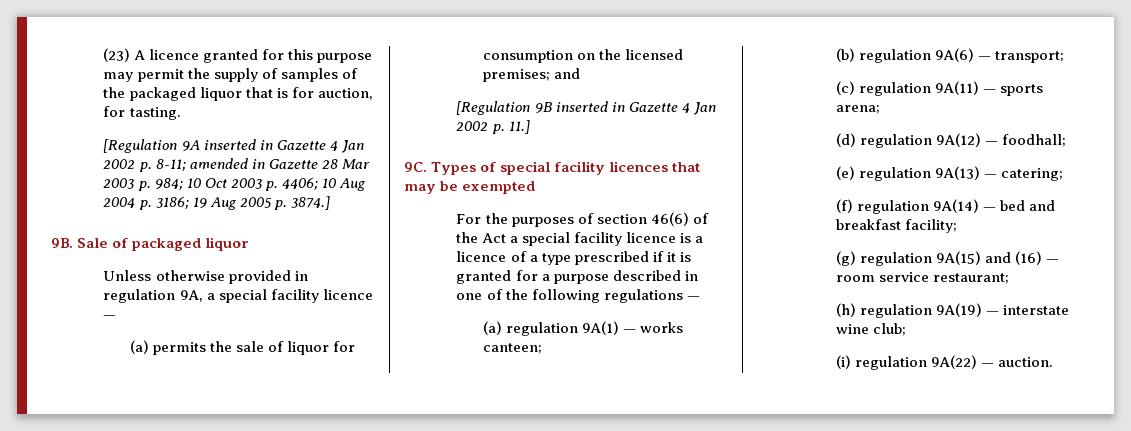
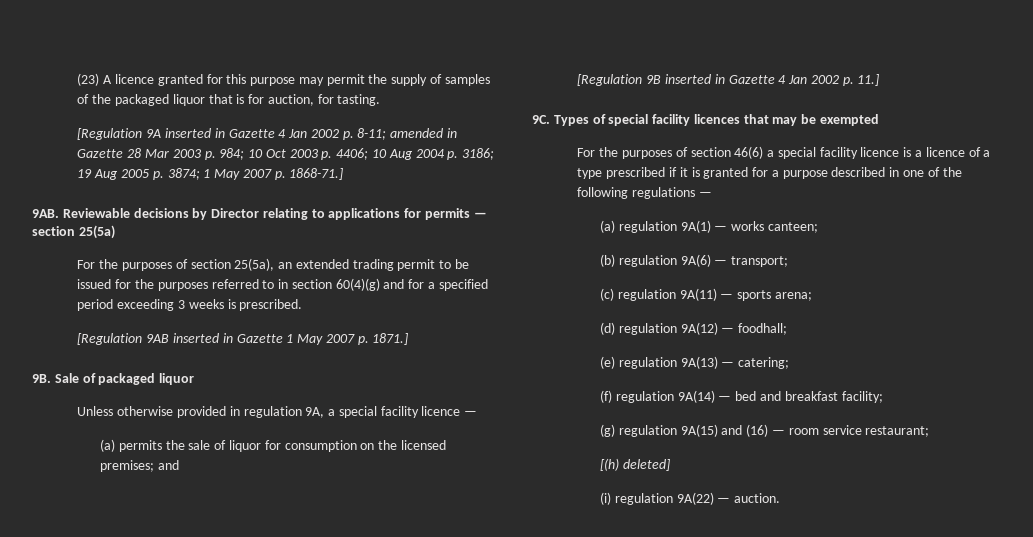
- [Regulation 9A inserted in Gazette 4 Jan 2002 p. 8-11; amended in Gazette 28 Mar 2003 p. 984; 10 Oct 2003 p. 4406; 10 Aug 2004 p. 3186; 19 Aug 2005 p. 3874.]
+ [Regulation 9A inserted in Gazette 4 Jan 2002 p. 8-11; amended in Gazette 28 Mar 2003 p. 984; 10 Oct 2003 p. 4406; 10 Aug 2004 p. 3186; 19 Aug 2005 p. 3874; 1 May 2007 p. 1868-71.]
+ 9AB. Reviewable decisions by Director relating to applications for permits — section 25(5a)
+ For the purposes of section 25(5a), an extended trading permit to be issued for the purposes referred to in section 60(4)(g) and for a specified period exceeding 3 weeks is prescribed.
+ [Regulation 9AB inserted in Gazette 1 May 2007 p. 1871.]
- For the purposes of section 46(6) of the Act a special facility licence is a licence of a type prescribed if it is granted for a purpose described in one of the following regulations —
+ For the purposes of section 46(6) a special facility licence is a licence of a type prescribed if it is granted for a purpose described in one of the following regulations —
- (h) regulation 9A(19) — interstate wine club;
+ [(h) deleted]

